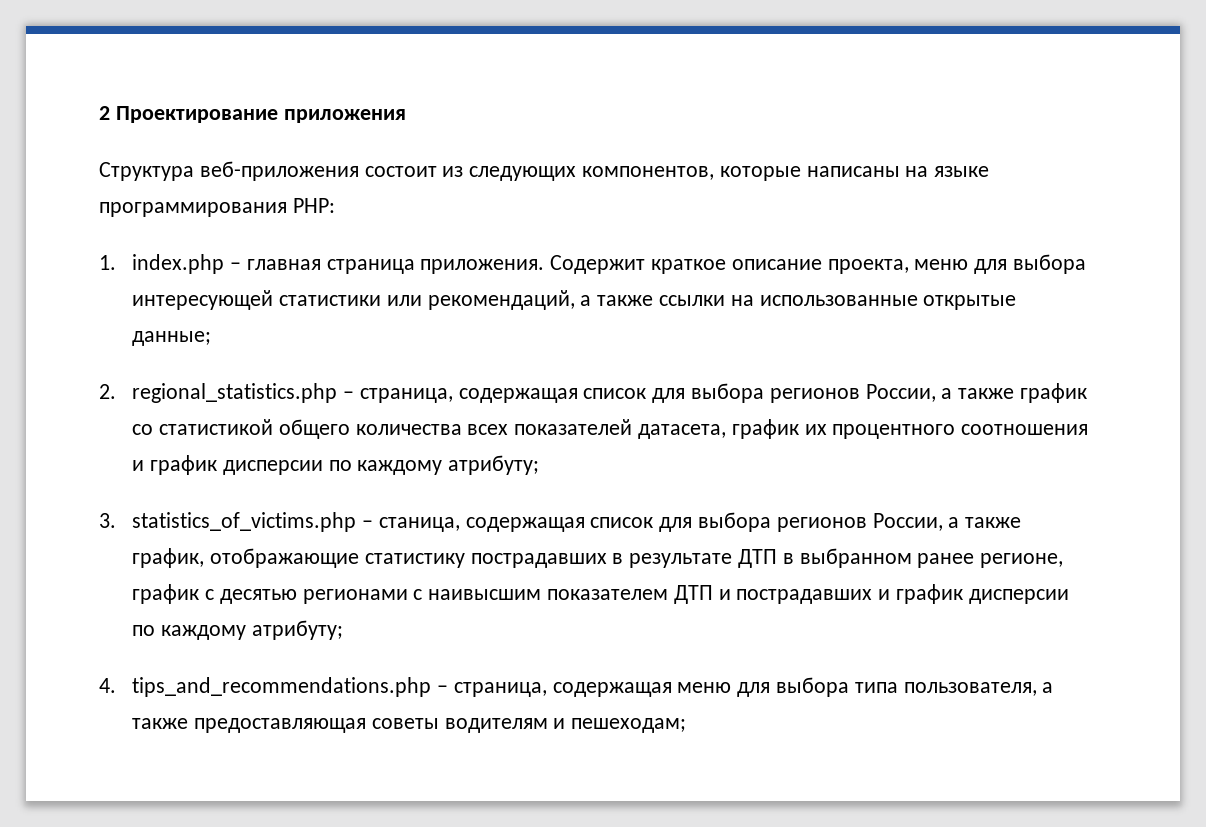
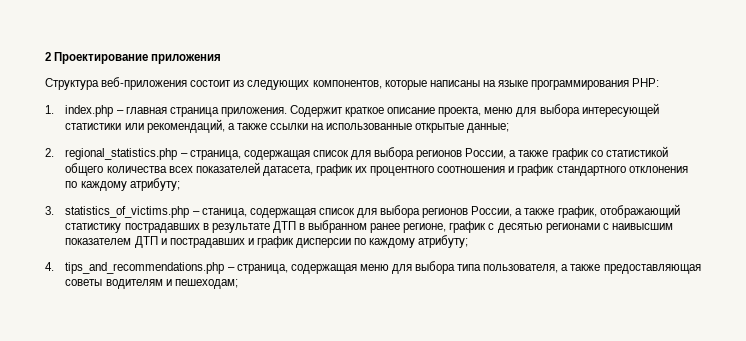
- 2. regional_statistics.php – страница, содержащая список для выбора регионов России, а также график со статистикой общего количества всех показателей датасета, график их процентного соотношения и график дисперсии по каждому атрибуту;
+ 2. regional_statistics.php – страница, содержащая список для выбора регионов России, а также график со статистикой общего количества всех показателей датасета, график их процентного соотношения и график стандартного отклонения по каждому атрибуту;
- 3. statistics_of_victims.php – станица, содержащая список для выбора регионов России, а также график, отображающие статистику пострадавших в результате ДТП в выбранном ранее регионе, график с десятью регионами с наивысшим показателем ДТП и пострадавших и график дисперсии по каждому атрибуту;
+ 3. statistics_of_victims.php – станица, содержащая список для выбора регионов России, а также график, отображающий статистику пострадавших в результате ДТП в выбранном ранее регионе, график с десятью регионами с наивысшим показателем ДТП и пострадавших и график дисперсии по каждому атрибуту;

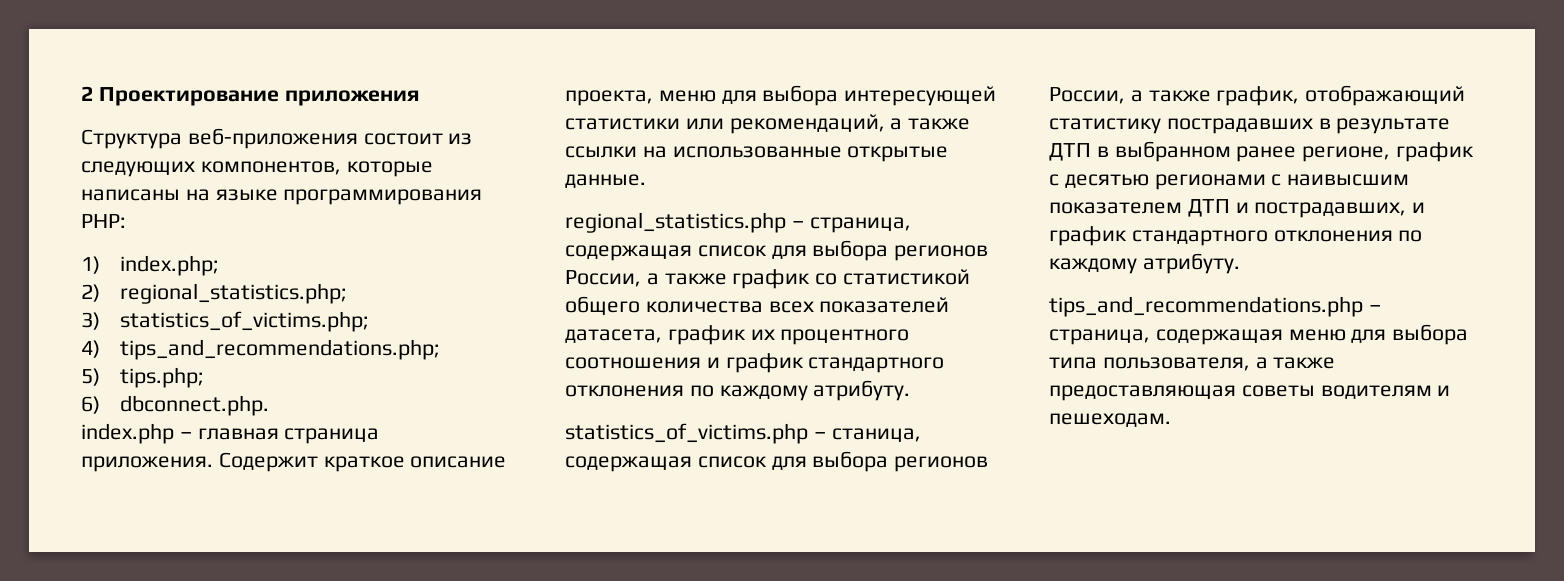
- 1. index.php – главная страница приложения.
+ 1) index.php;
+ 2) regional_statistics.php;
+ 3) statistics_of_victims.php;
+ 4) tips_and_recommendations.php;
+ 5) tips.php;
+ 6) dbconnect.php.
+ index.php – главная страница приложения.
- Содержит краткое описание проекта, меню для выбора интересующей статистики или рекомендаций, а также ссылки на использованные открытые данные;
- 2. regional_statistics.php – страница, содержащая список для выбора регионов России, а также график со статистикой общего количества всех показателей датасета, график их процентного соотношения и график стандартного отклонения по каждому атрибуту;
- 3. statistics_of_victims.php – станица, содержащая список для выбора регионов России, а также график, отображающий статистику пострадавших в результате ДТП в выбранном ранее регионе, график с десятью регионами с наивысшим показателем ДТП и пострадавших и график дисперсии по каждому атрибуту;
- 4. tips_and_recommendations.php – страница, содержащая меню для выбора типа пользователя, а также предоставляющая советы водителям и пешеходам;
+ Содержит краткое описание проекта, меню для выбора интересующей статистики или рекомендаций, а также ссылки на использованные открытые данные.
+ regional_statistics.php – страница, содержащая список для выбора регионов России, а также график со статистикой общего количества всех показателей датасета, график их процентного соотношения и график стандартного отклонения по каждому атрибуту.
+ statistics_of_victims.php – станица, содержащая список для выбора регионов России, а также график, отображающий статистику пострадавших в результате ДТП в выбранном ранее регионе, график с десятью регионами с наивысшим показателем ДТП и пострадавших, и график стандартного отклонения по каждому атрибуту.
+ tips_and_recommendations.php – страница, содержащая меню для выбора типа пользователя, а также предоставляющая советы водителям и пешеходам.

